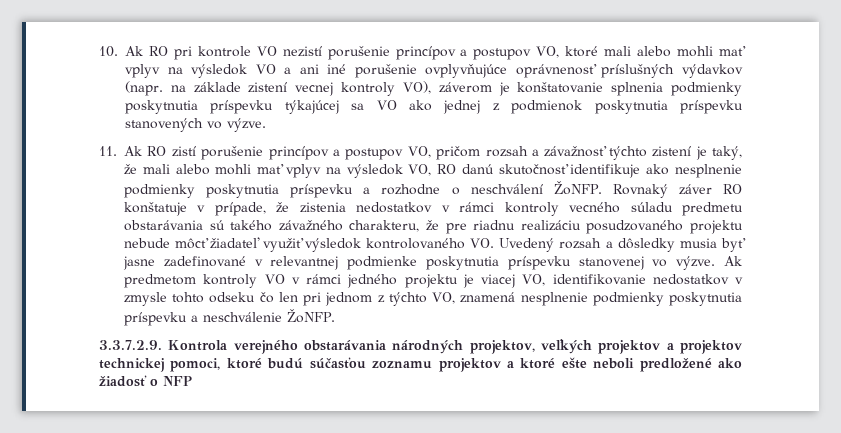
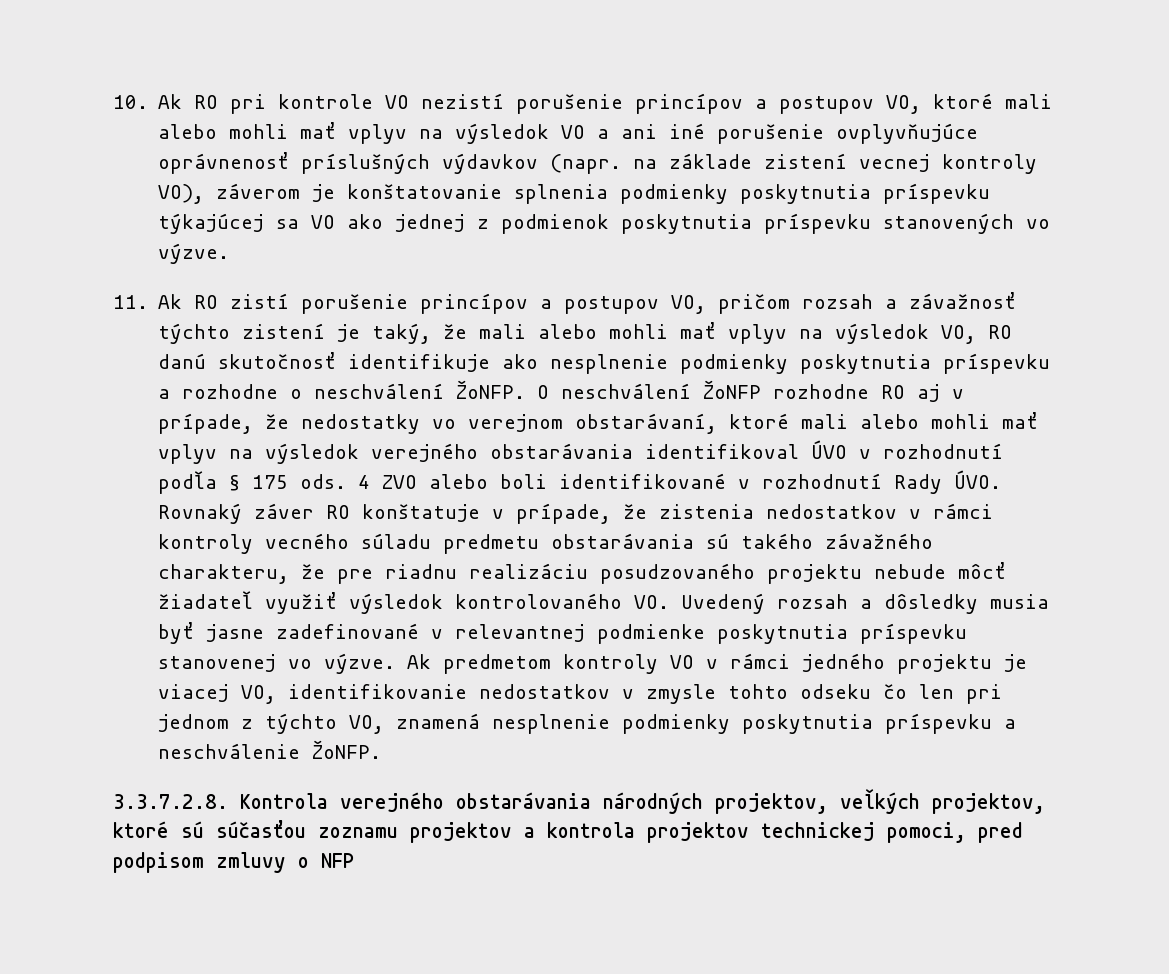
- Rovnaký záver RO konštatuje v prípade, že zistenia nedostatkov v rámci kontroly vecného súladu predmetu obstarávania sú takého závažného charakteru, že pre riadnu realizáciu posudzovaného projektu nebude môcť žiadateľ využiť výsledok kontrolovaného VO. Uvedený rozsah a dôsledky musia byť jasne zadefinované v relevantnej podmienke poskytnutia príspevku stanovenej vo výzve.
+ O neschválení ŽoNFP rozhodne RO aj v prípade, že nedostatky vo verejnom obstarávaní, ktoré mali alebo mohli mať vplyv na výsledok verejného obstarávania identifikoval ÚVO v rozhodnutí podľa § 175 ods. 4 ZVO alebo boli identifikované v rozhodnutí Rady ÚVO. Rovnaký záver RO konštatuje v prípade, že zistenia nedostatkov v rámci kontroly vecného súladu predmetu obstarávania sú takého závažného charakteru, že pre riadnu realizáciu posudzovaného projektu nebude môcť žiadateľ využiť výsledok kontrolovaného VO. Uvedený rozsah a dôsledky musia byť jasne zadefinované v relevantnej podmienke poskytnutia príspevku stanovenej vo výzve.
- 3.3.7.2.9. Kontrola verejného obstarávania národných projektov, veľkých projektov a projektov technickej pomoci, ktoré budú súčasťou zoznamu projektov a ktoré ešte neboli predložené ako žiadosť o NFP
+ 3.3.7.2.8. Kontrola verejného obstarávania národných projektov, veľkých projektov, ktoré sú súčasťou zoznamu projektov a kontrola projektov technickej pomoci, pred podpisom zmluvy o NFP

